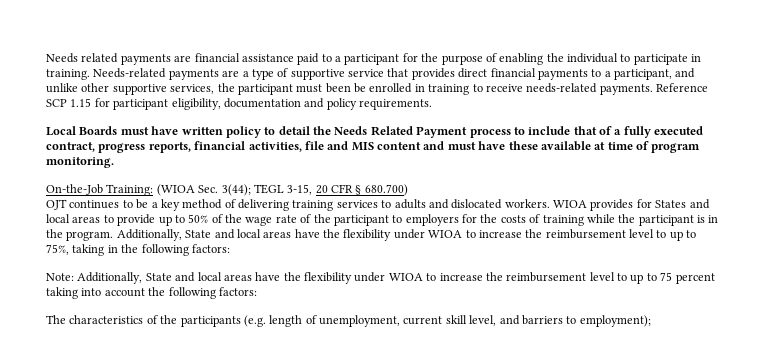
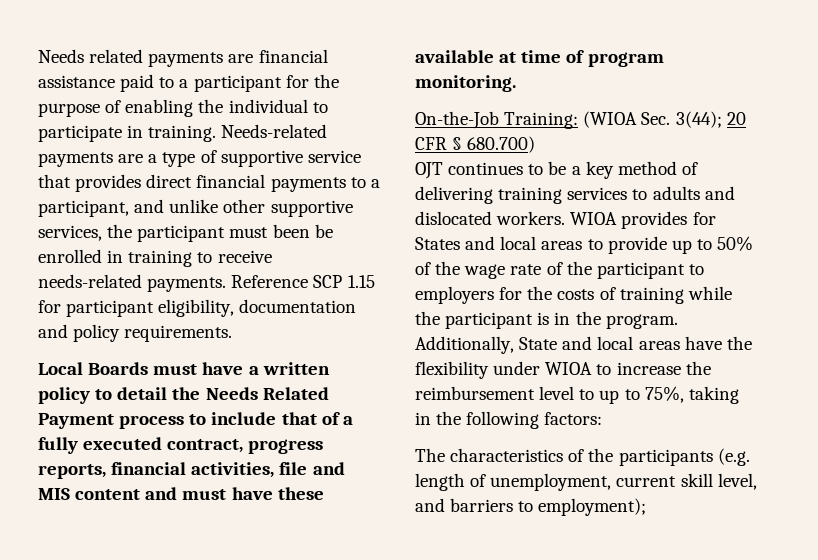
- Local Boards must have written policy to detail the Needs Related Payment process to include that of a fully executed contract, progress reports, financial activities, file and MIS content and must have these available at time of program monitoring.
+ Local Boards must have a written policy to detail the Needs Related Payment process to include that of a fully executed contract, progress reports, financial activities, file and MIS content and must have these available at time of program monitoring.
- On-the-Job Training: (WIOA Sec. 3(44); TEGL 3-15, 20 CFR § 680.700)
+ On-the-Job Training: (WIOA Sec. 3(44); 20 CFR § 680.700)
- Note: Additionally, State and local areas have the flexibility under WIOA to increase the reimbursement level to up to 75 percent taking into account the following factors:

